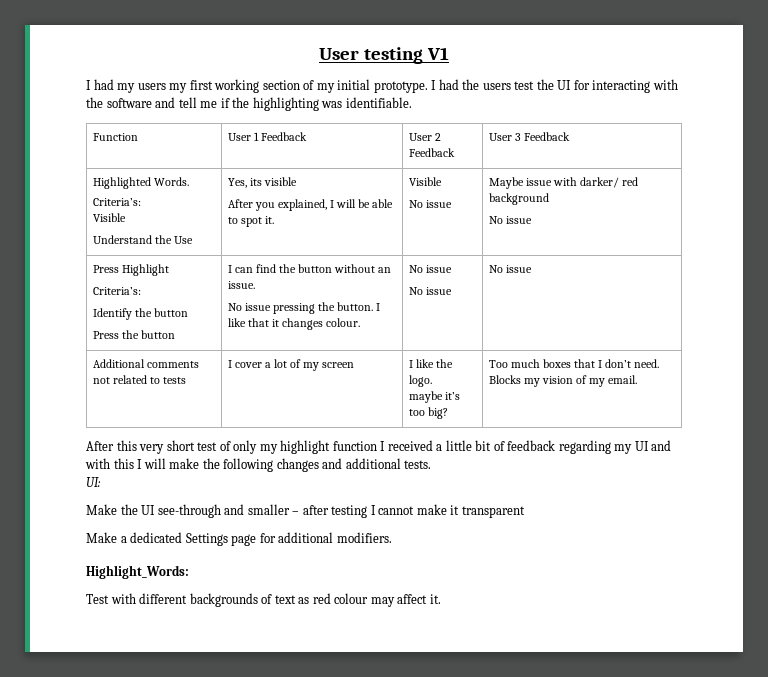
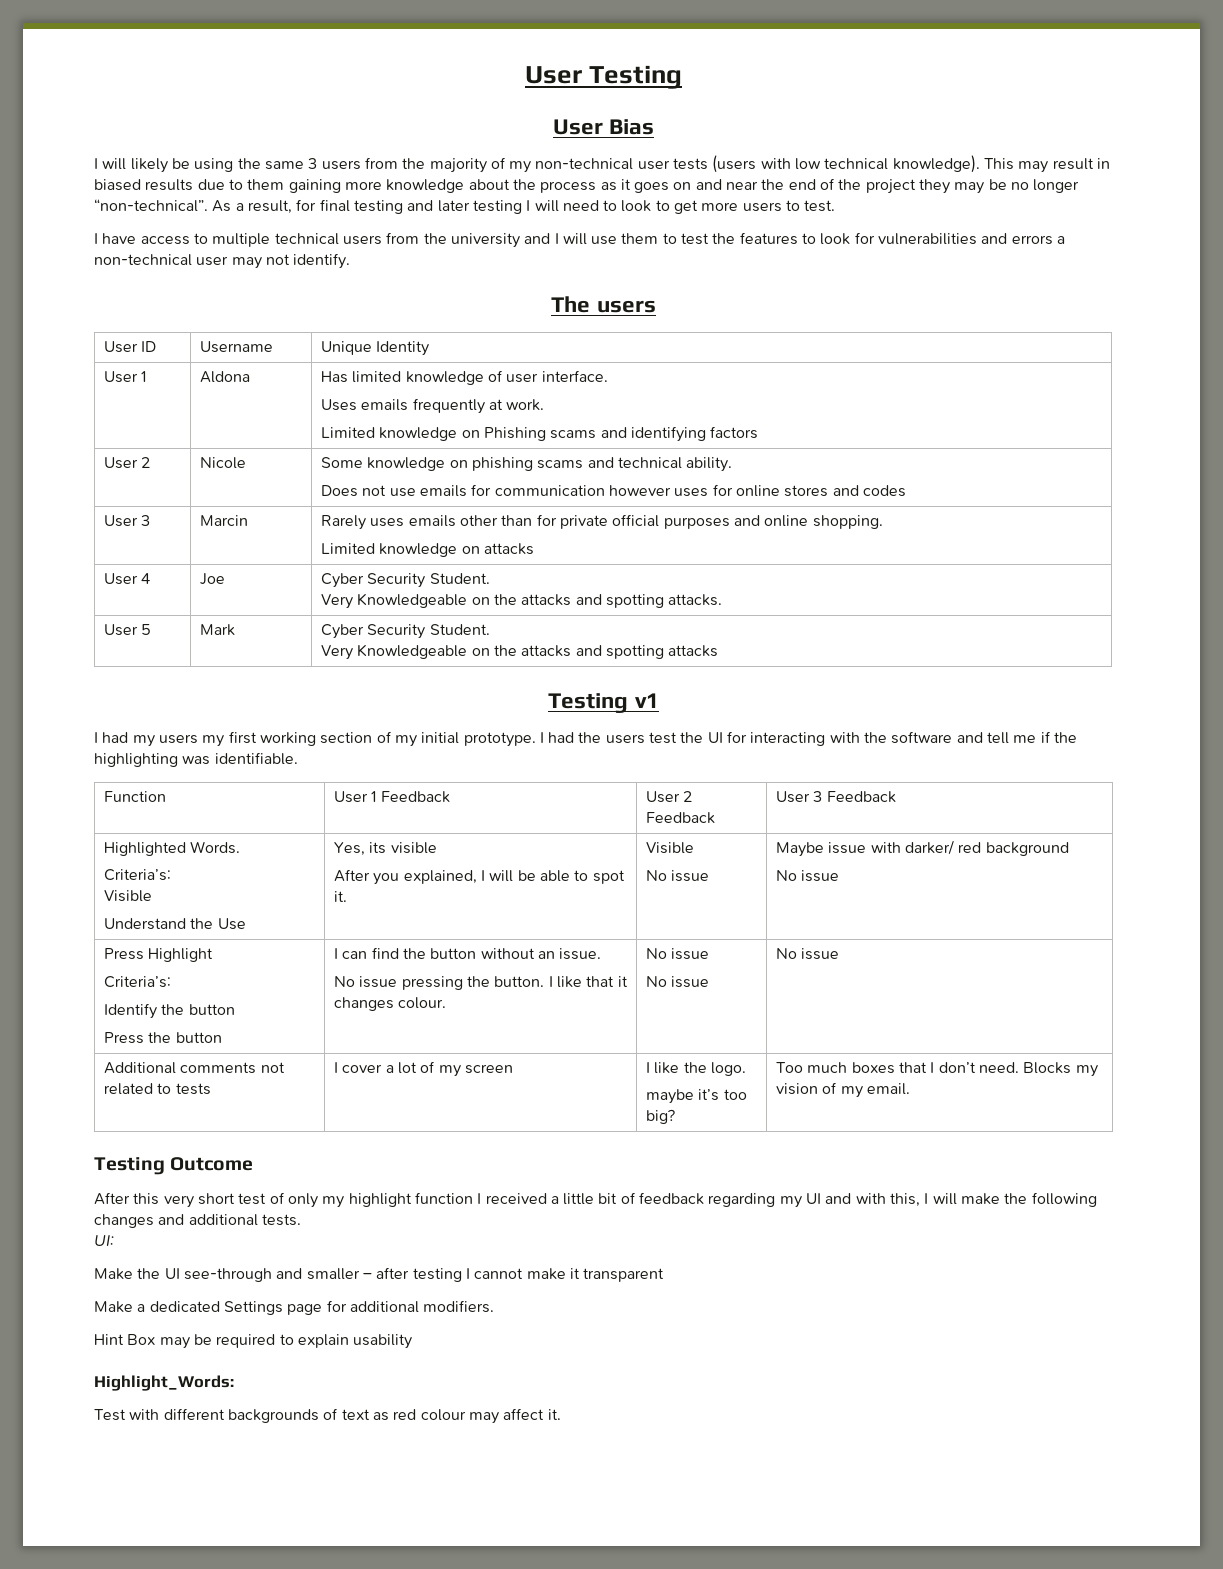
- User testing V1
+ User Testing
+ User Bias
+ I will likely be using the same 3 users from the majority of my non-technical user tests (users with low technical knowledge). This may result in biased results due to them gaining more knowledge about the process as it goes on and near the end of the project they may be no longer “non-technical”. As a result, for final testing and later testing I will need to look to get more users to test.
+ I have access to multiple technical users from the university and I will use them to test the features to look for vulnerabilities and errors a non-technical user may not identify.
+ The users
+ User ID | Username | Unique Identity
+ User 1 | Aldona | Has limited knowledge of user interface.
+ Uses emails frequently at work.
+ Limited knowledge on Phishing scams and identifying factors
+ User 2 | Nicole | Some knowledge on phishing scams and technical ability.
+ Does not use emails for communication however uses for online stores and codes
+ User 3 | Marcin | Rarely uses emails other than for private official purposes and online shopping.
+ Limited knowledge on attacks
+ User 4 | Joe | Cyber Security Student.
+ Very Knowledgeable on the attacks and spotting attacks.
+ User 5 | Mark | Cyber Security Student.
+ Very Knowledgeable on the attacks and spotting attacks
+ Testing v1
+ Testing Outcome
- After this very short test of only my highlight function I received a little bit of feedback regarding my UI and with this I will make the following changes and additional tests.
+ After this very short test of only my highlight function I received a little bit of feedback regarding my UI and with this, I will make the following changes and additional tests.
+ Hint Box may be required to explain usability

